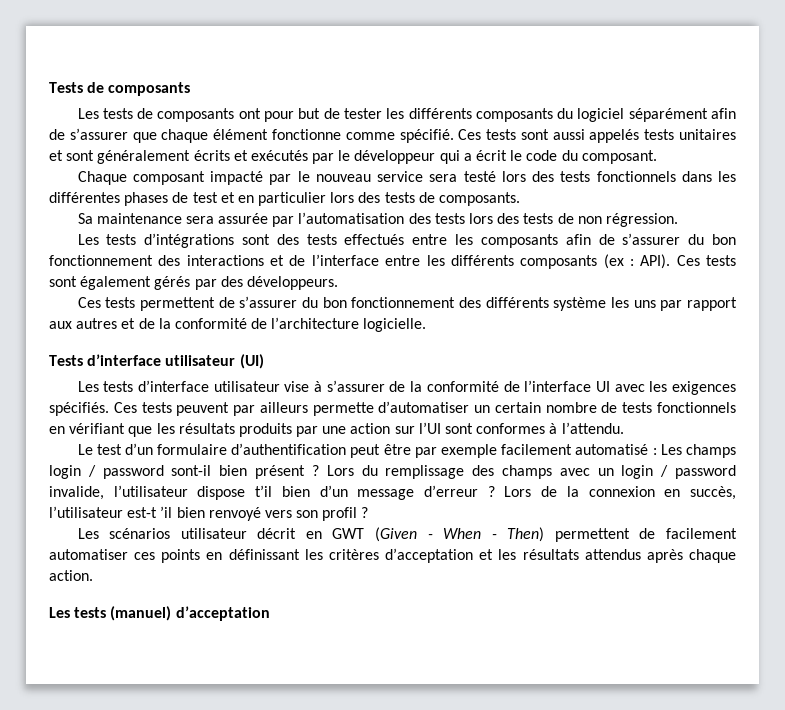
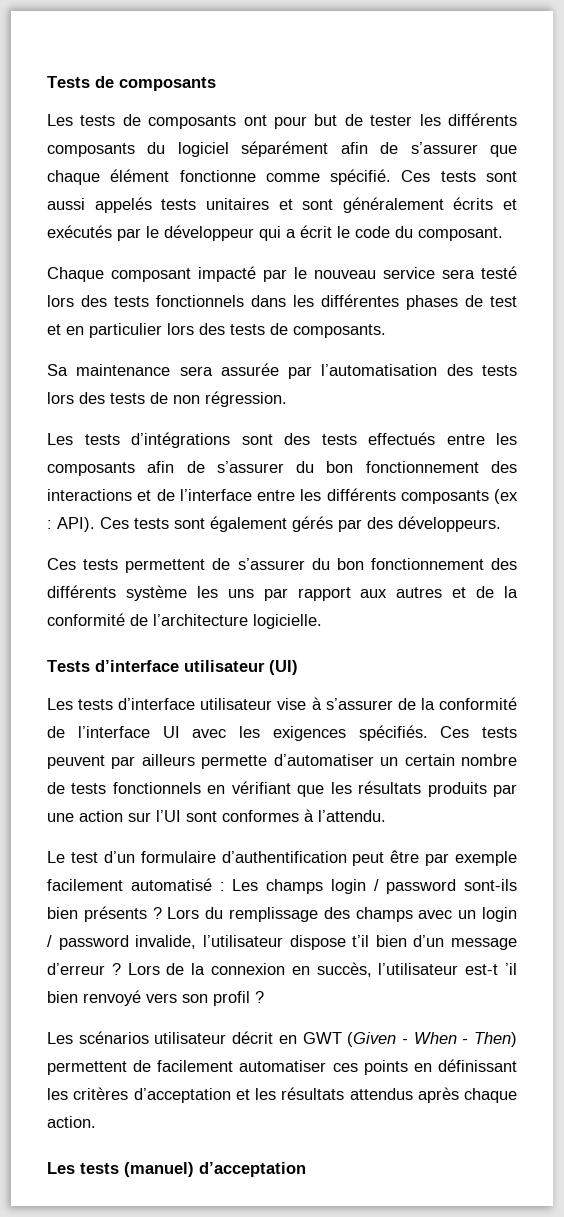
- Le test d’un formulaire d’authentification peut être par exemple facilement automatisé : Les champs login / password sont-il bien présent ?
+ Le test d’un formulaire d’authentification peut être par exemple facilement automatisé : Les champs login / password sont-ils bien présents ?

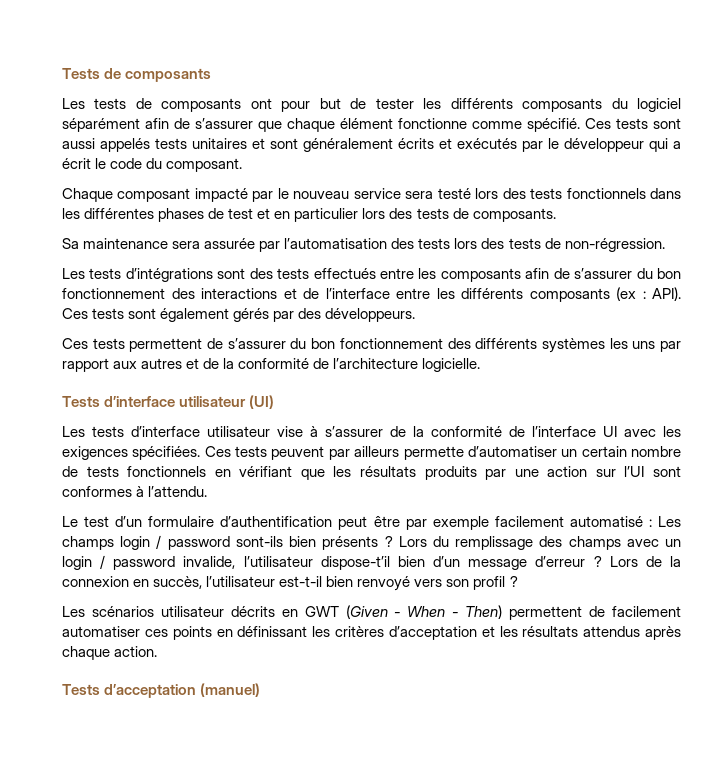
- Sa maintenance sera assurée par l’automatisation des tests lors des tests de non régression.
+ Sa maintenance sera assurée par l’automatisation des tests lors des tests de non-régression.
- Ces tests permettent de s’assurer du bon fonctionnement des différents système les uns par rapport aux autres et de la conformité de l’architecture logicielle.
+ Ces tests permettent de s’assurer du bon fonctionnement des différents systèmes les uns par rapport aux autres et de la conformité de l’architecture logicielle.
- Les tests d’interface utilisateur vise à s’assurer de la conformité de l’interface UI avec les exigences spécifiés.
+ Les tests d’interface utilisateur vise à s’assurer de la conformité de l’interface UI avec les exigences spécifiées.
- Lors du remplissage des champs avec un login / password invalide, l’utilisateur dispose t’il bien d’un message d’erreur ?
+ Lors du remplissage des champs avec un login / password invalide, l’utilisateur dispose-t’il bien d’un message d’erreur ?
- Lors de la connexion en succès, l’utilisateur est-t ’il bien renvoyé vers son profil ?
+ Lors de la connexion en succès, l’utilisateur est-t-il bien renvoyé vers son profil ?
- Les scénarios utilisateur décrit en GWT (Given - When - Then) permettent de facilement automatiser ces points en définissant les critères d’acceptation et les résultats attendus après chaque action.
+ Les scénarios utilisateur décrits en GWT (Given - When - Then) permettent de facilement automatiser ces points en définissant les critères d’acceptation et les résultats attendus après chaque action.
- Les tests (manuel) d’acceptation
+ Tests d’acceptation (manuel)

